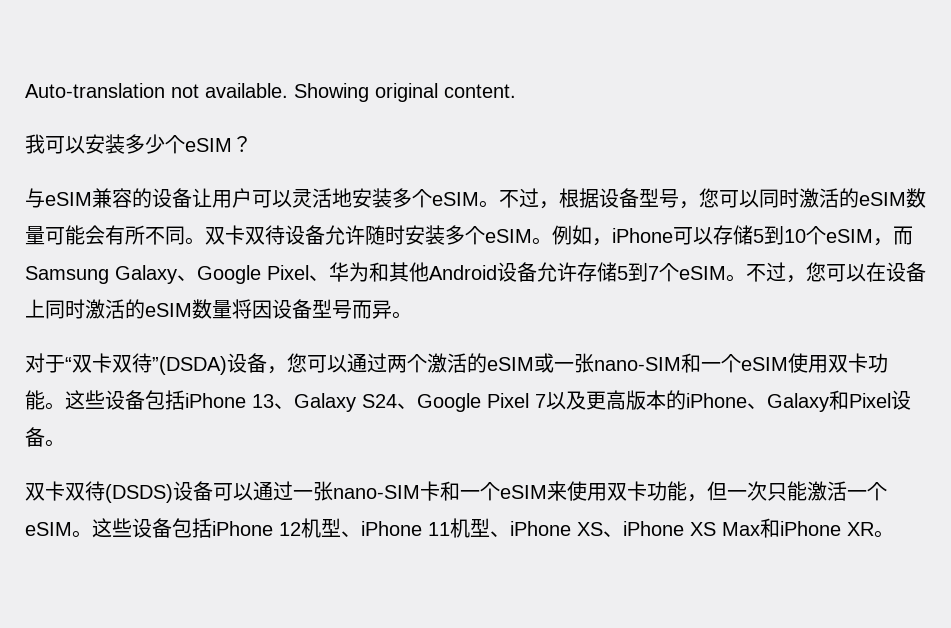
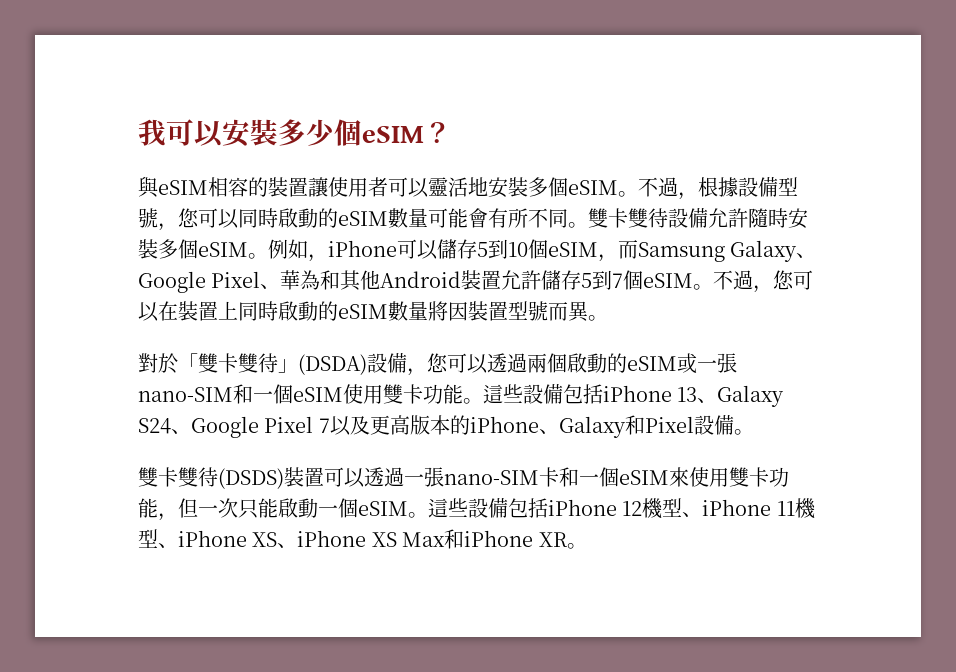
- Auto-translation not available. Showing original content.
- 我可以安装多少个eSIM？
- 与eSIM兼容的设备让用户可以灵活地安装多个eSIM。不过，根据设备型号，您可以同时激活的eSIM数量可能会有所不同。双卡双待设备允许随时安装多个eSIM。
+ 我可以安裝多少個eSIM？
+ 與eSIM相容的裝置讓使用者可以靈活地安裝多個eSIM。不過，根據設備型號，您可以同時啟動的eSIM數量可能會有所不同。雙卡雙待設備允許隨時安裝多個eSIM。
- 例如，iPhone可以存储5到10个eSIM，而Samsung Galaxy、Google Pixel、华为和其他Android设备允许存储5到7个eSIM。不过，您可以在设备上同时激活的eSIM数量将因设备型号而异。
- 对于“双卡双待”(DSDA)设备，您可以通过两个激活的eSIM或一张nano-SIM和一个eSIM使用双卡功能。
+ 例如，iPhone可以儲存5到10個eSIM，而Samsung Galaxy、Google Pixel、華為和其他Android裝置允許儲存5到7個eSIM。不過，您可以在裝置上同時啟動的eSIM數量將因裝置型號而異。
+ 對於「雙卡雙待」(DSDA)設備，您可以透過兩個啟動的eSIM或一張nano-SIM和一個eSIM使用雙卡功能。
- 这些设备包括iPhone 13、Galaxy S24、Google Pixel 7以及更高版本的iPhone、Galaxy和Pixel设备。
- 双卡双待(DSDS)设备可以通过一张nano-SIM卡和一个eSIM来使用双卡功能，但一次只能激活一个eSIM。这些设备包括iPhone 12机型、iPhone 11机型、iPhone XS、iPhone XS Max和iPhone XR。
+ 這些設備包括iPhone 13、Galaxy S24、Google Pixel 7以及更高版本的iPhone、Galaxy和Pixel設備。
+ 雙卡雙待(DSDS)裝置可以透過一張nano-SIM卡和一個eSIM來使用雙卡功能，但一次只能啟動一個eSIM。這些設備包括iPhone 12機型、iPhone 11機型、iPhone XS、iPhone XS Max和iPhone XR。

